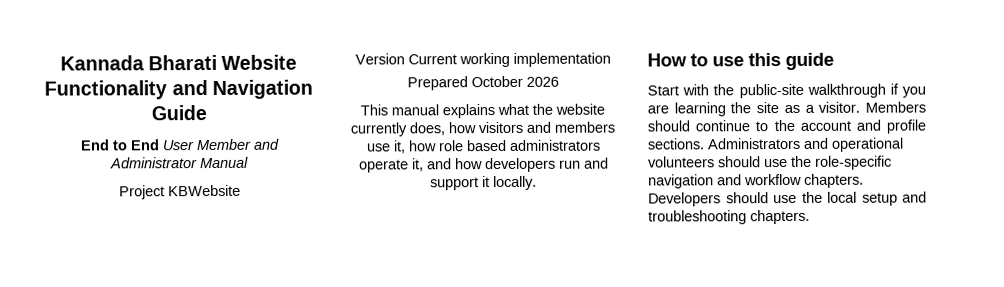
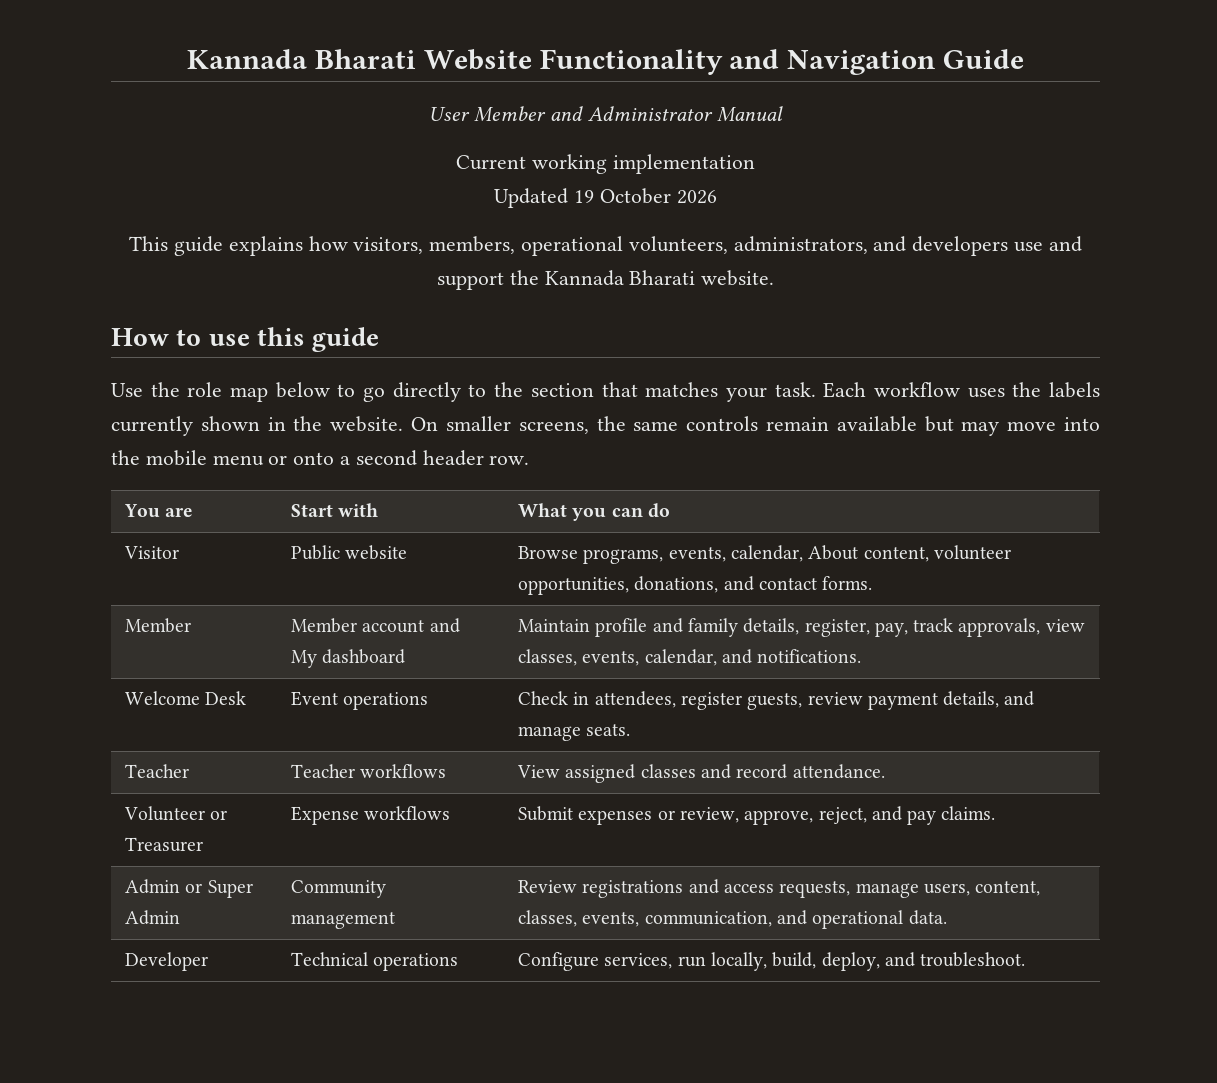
- End to End User Member and Administrator Manual
+ User Member and Administrator Manual
- Project KBWebsite
- Version Current working implementation
+ Current working implementation
- Prepared October 2026
+ Updated 19 October 2026
- This manual explains what the website currently does, how visitors and members use it, how role based administrators operate it, and how developers run and support it locally.
+ This guide explains how visitors, members, operational volunteers, administrators, and developers use and support the Kannada Bharati website.
- Start with the public-site walkthrough if you are learning the site as a visitor. Members should continue to the account and profile sections. Administrators and operational volunteers should use the role-specific navigation and workflow chapters. Developers should use the local setup and troubleshooting chapters.
+ Use the role map below to go directly to the section that matches your task. Each workflow uses the labels currently shown in the website. On smaller screens, the same controls remain available but may move into the mobile menu or onto a second header row.
+ You are | Start with | What you can do
+ Visitor | Public website | Browse programs, events, calendar, About content, volunteer opportunities, donations, and contact forms.
+ Member | Member account and My dashboard | Maintain profile and family details, register, pay, track approvals, view classes, events, calendar, and notifications.
+ Welcome Desk | Event operations | Check in attendees, register guests, review payment details, and manage seats.
+ Teacher | Teacher workflows | View assigned classes and record attendance.
+ Volunteer or Treasurer | Expense workflows | Submit expenses or review, approve, reject, and pay claims.
+ Admin or Super Admin | Community management | Review registrations and access requests, manage users, content, classes, events, communication, and operational data.
+ Developer | Technical operations | Configure services, run locally, build, deploy, and troubleshoot.

